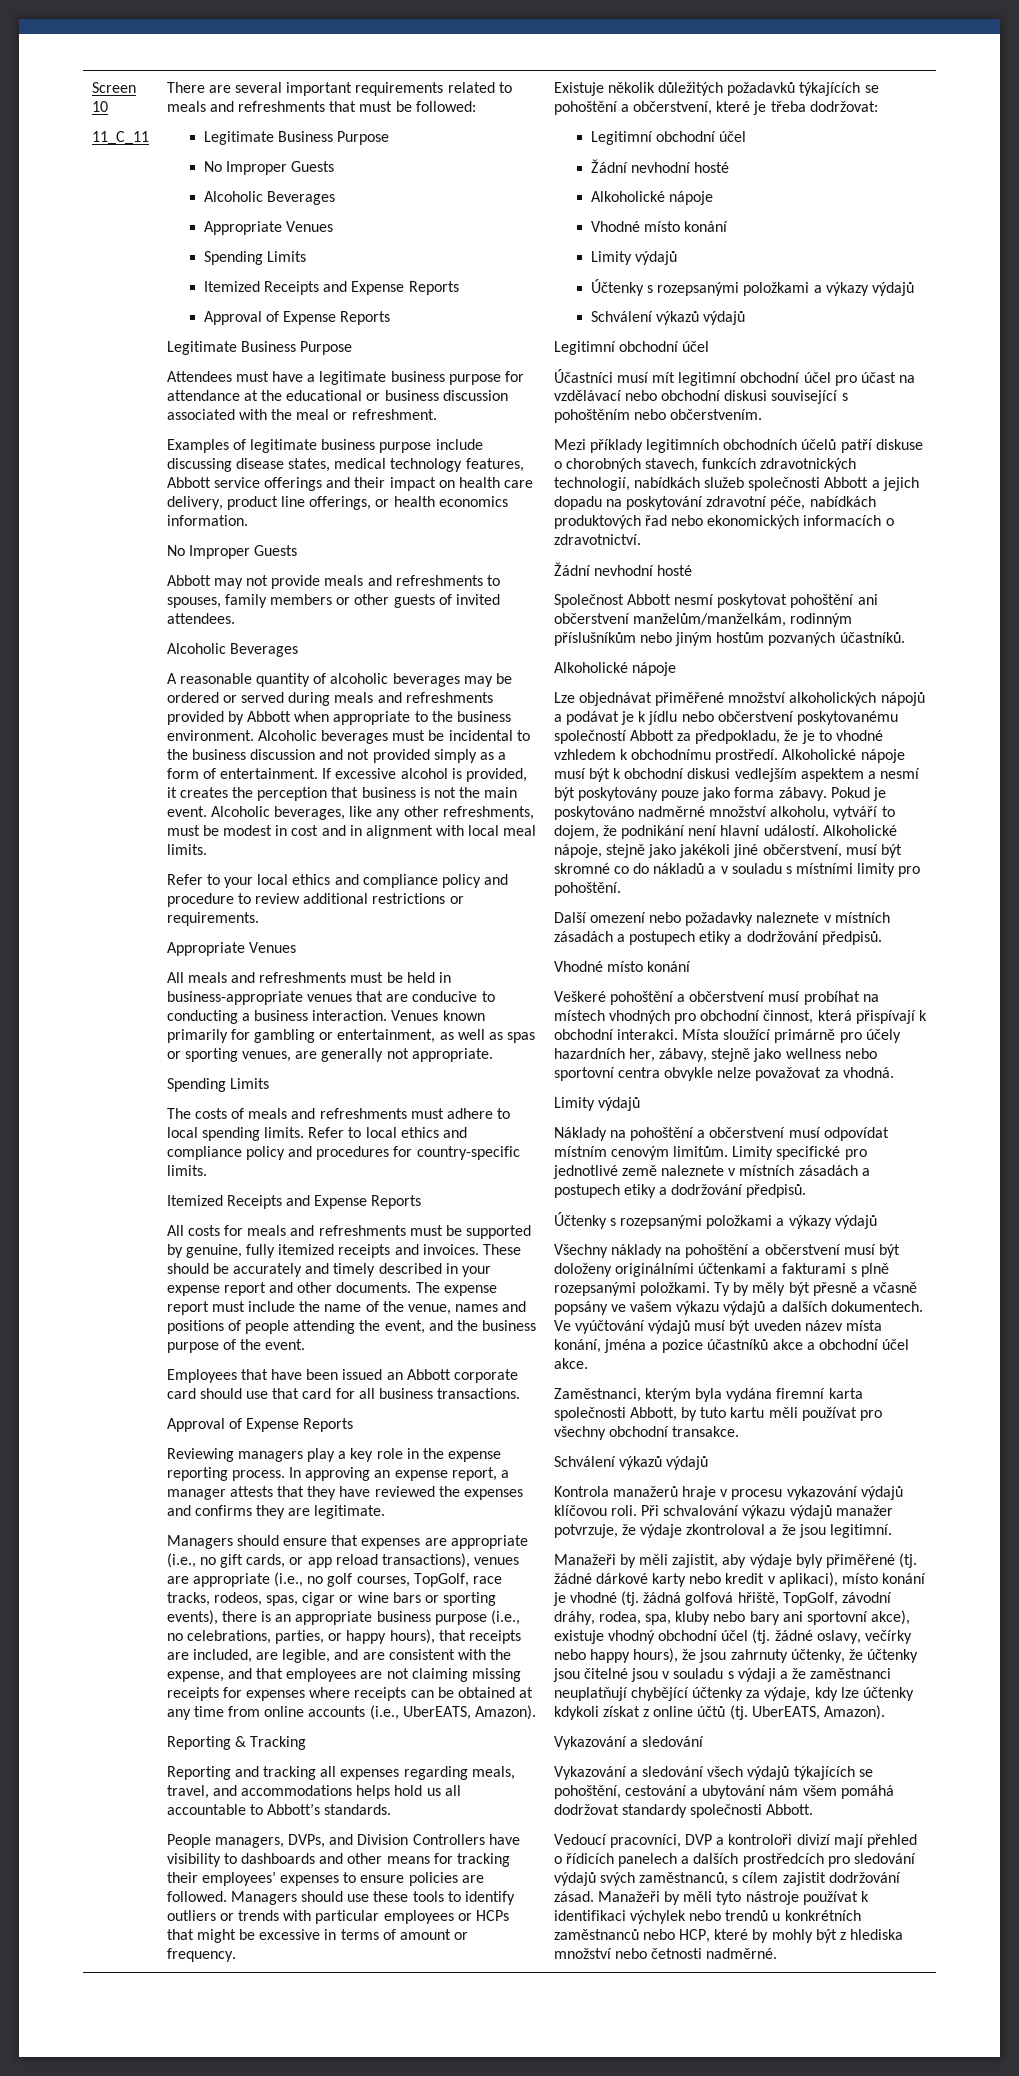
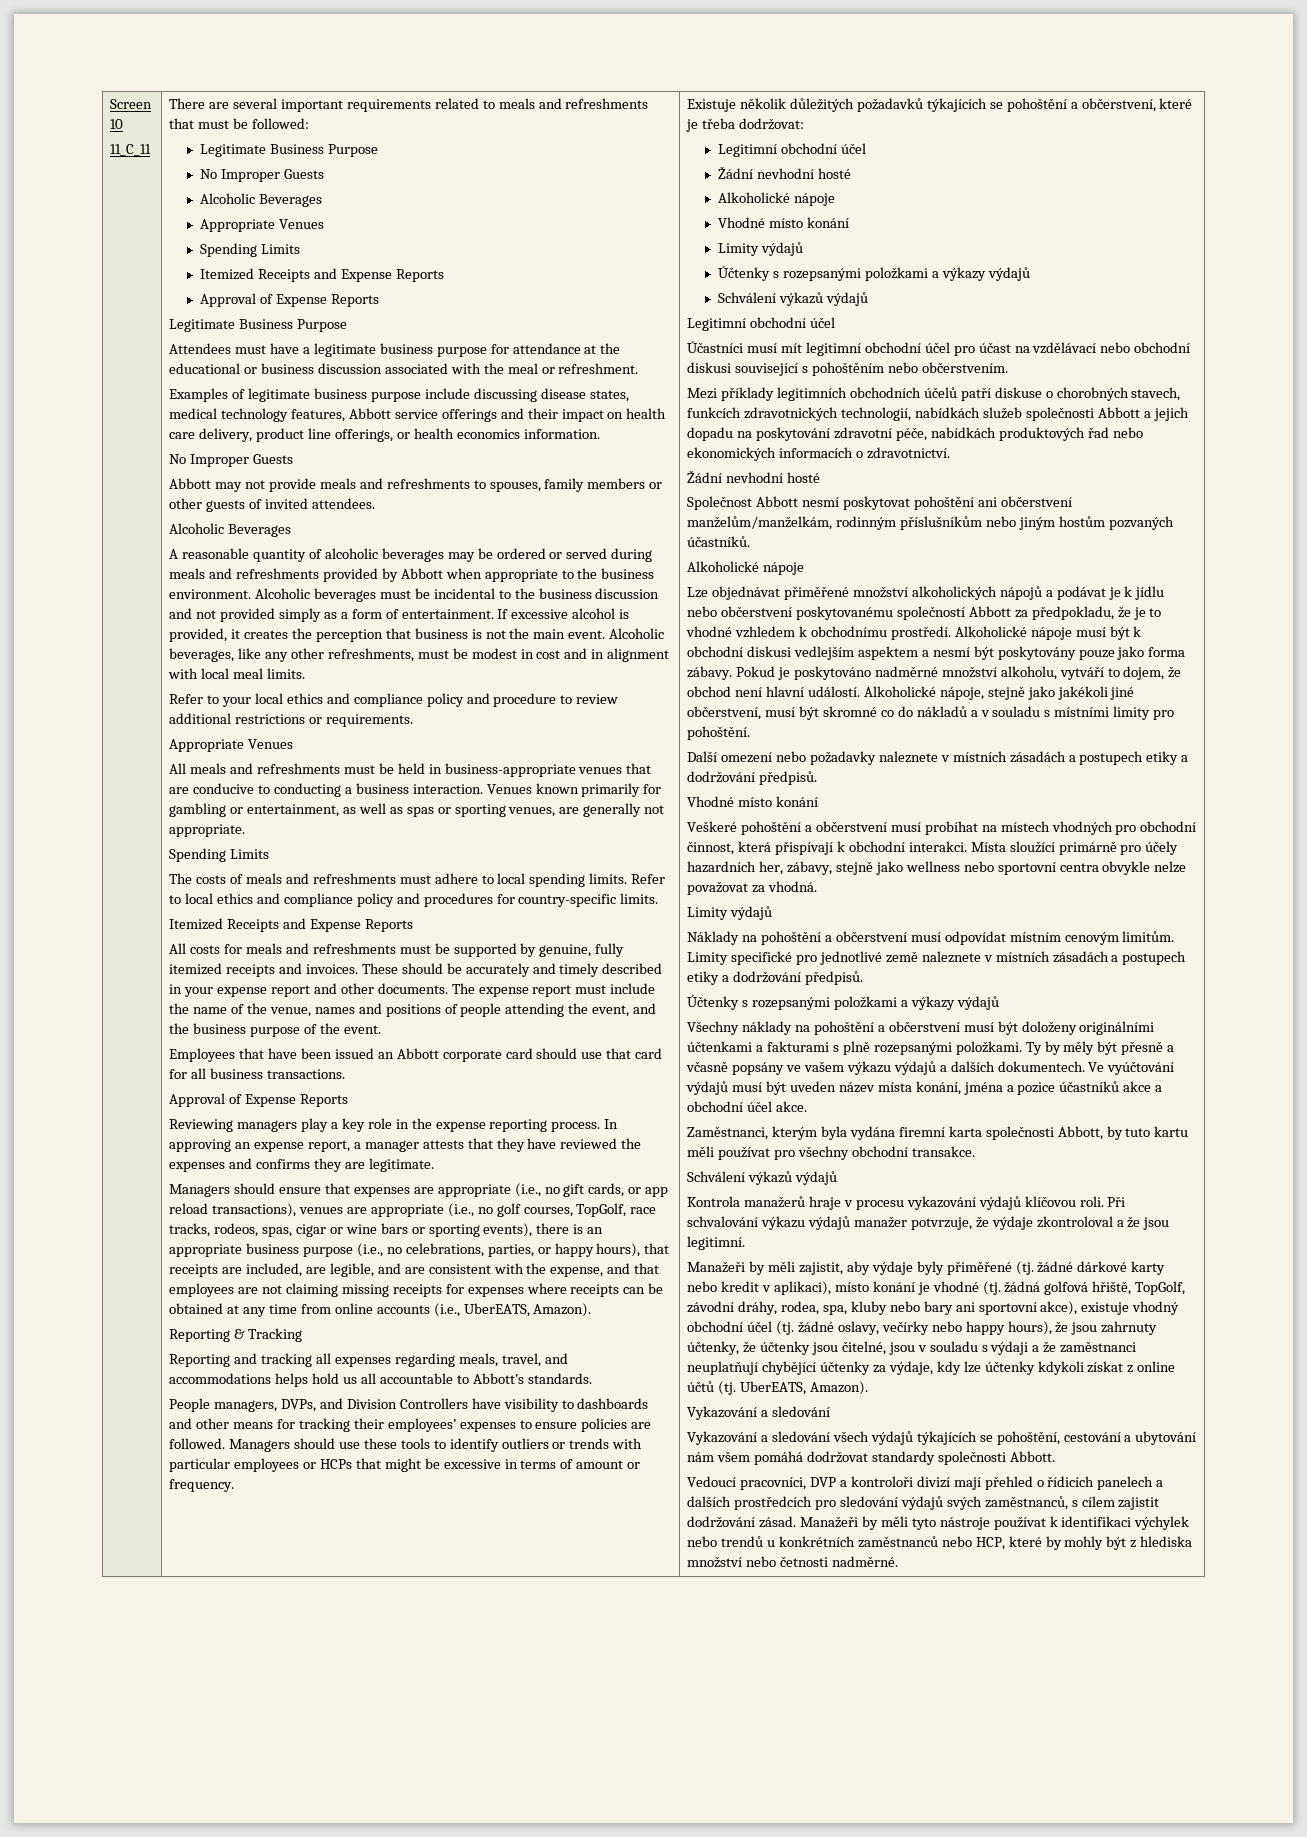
- Pokud je poskytováno nadměrné množství alkoholu, vytváří to dojem, že podnikání není hlavní událostí.
+ Pokud je poskytováno nadměrné množství alkoholu, vytváří to dojem, že obchod není hlavní událostí.
- Manažeři by měli zajistit, aby výdaje byly přiměřené (tj. žádné dárkové karty nebo kredit v aplikaci), místo konání je vhodné (tj. žádná golfová hřiště, TopGolf, závodní dráhy, rodea, spa, kluby nebo bary ani sportovní akce), existuje vhodný obchodní účel (tj. žádné oslavy, večírky nebo happy hours), že jsou zahrnuty účtenky, že účtenky jsou čitelné jsou v souladu s výdaji a že zaměstnanci neuplatňují chybějící účtenky za výdaje, kdy lze účtenky kdykoli získat z online účtů (tj.
+ Manažeři by měli zajistit, aby výdaje byly přiměřené (tj. žádné dárkové karty nebo kredit v aplikaci), místo konání je vhodné (tj. žádná golfová hřiště, TopGolf, závodní dráhy, rodea, spa, kluby nebo bary ani sportovní akce), existuje vhodný obchodní účel (tj. žádné oslavy, večírky nebo happy hours), že jsou zahrnuty účtenky, že účtenky jsou čitelné, jsou v souladu s výdaji a že zaměstnanci neuplatňují chybějící účtenky za výdaje, kdy lze účtenky kdykoli získat z online účtů (tj.

